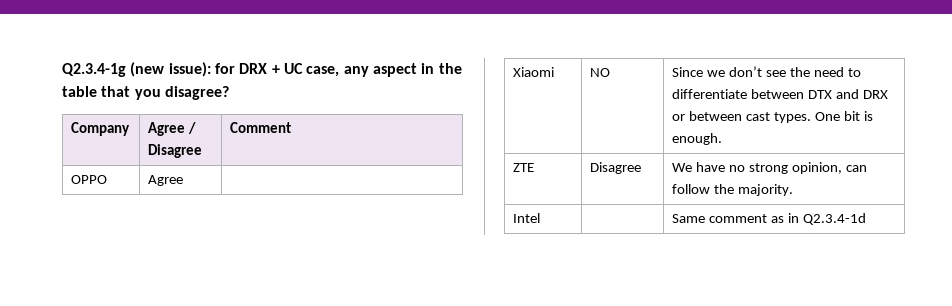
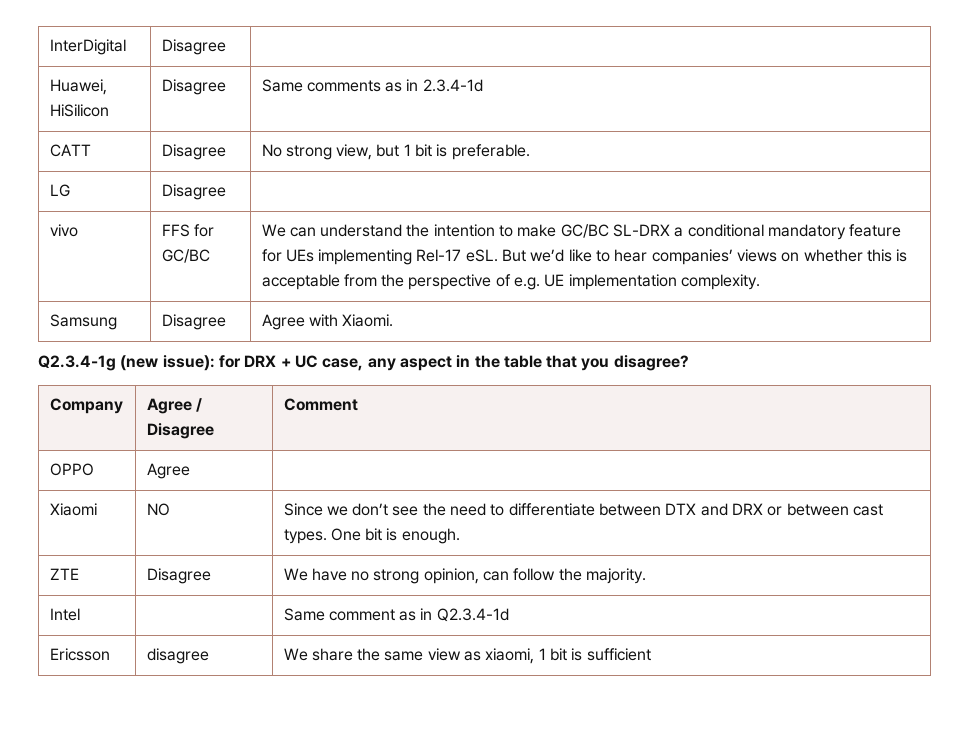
+ InterDigital | Disagree |
+ Huawei, HiSilicon | Disagree | Same comments as in 2.3.4-1d
+ CATT | Disagree | No strong view, but 1 bit is preferable.
+ LG | Disagree |
+ vivo | FFS for GC/BC | We can understand the intention to make GC/BC SL-DRX a conditional mandatory feature for UEs implementing Rel-17 eSL. But we’d like to hear companies’ views on whether this is acceptable from the perspective of e.g. UE implementation complexity.
+ Samsung | Disagree | Agree with Xiaomi.
+ Ericsson | disagree | We share the same view as xiaomi, 1 bit is sufficient

